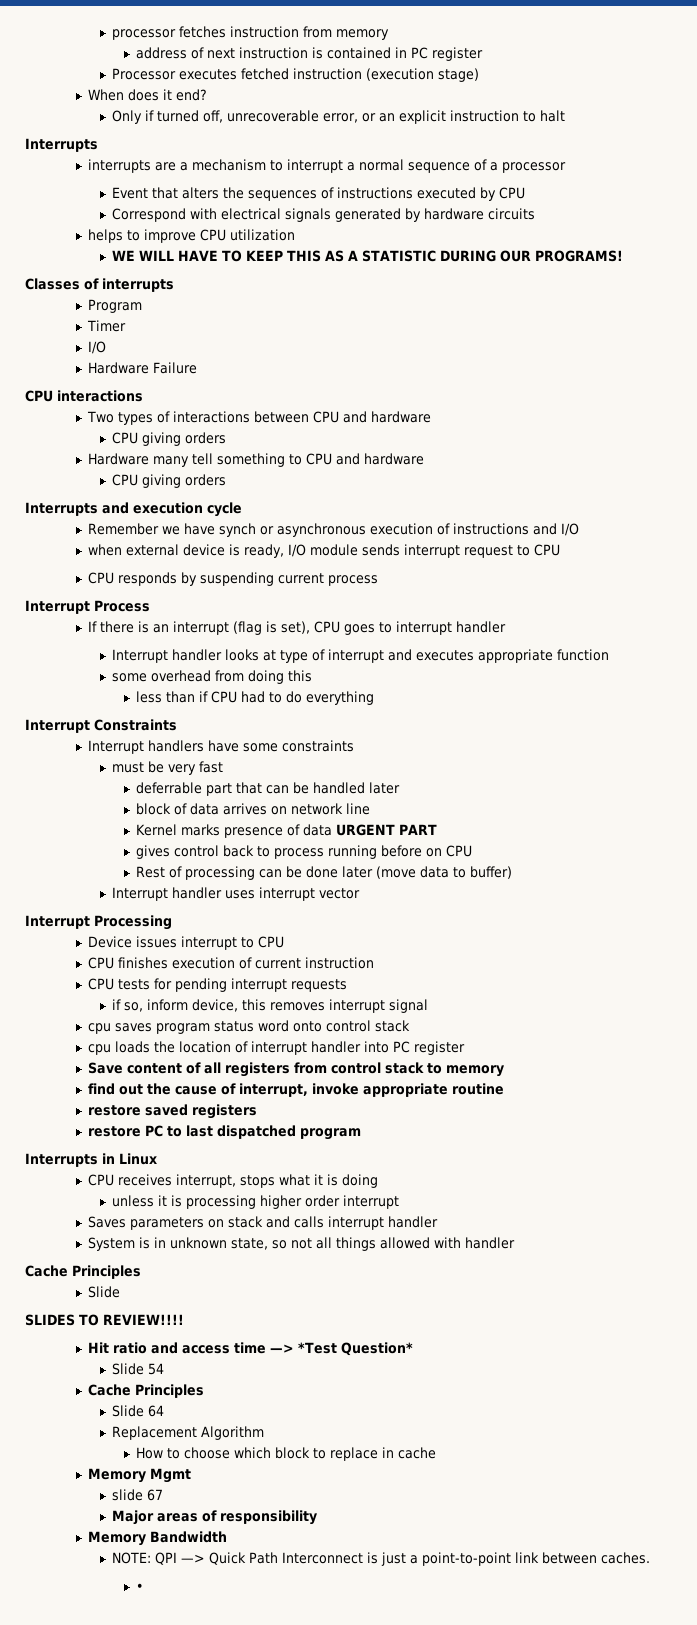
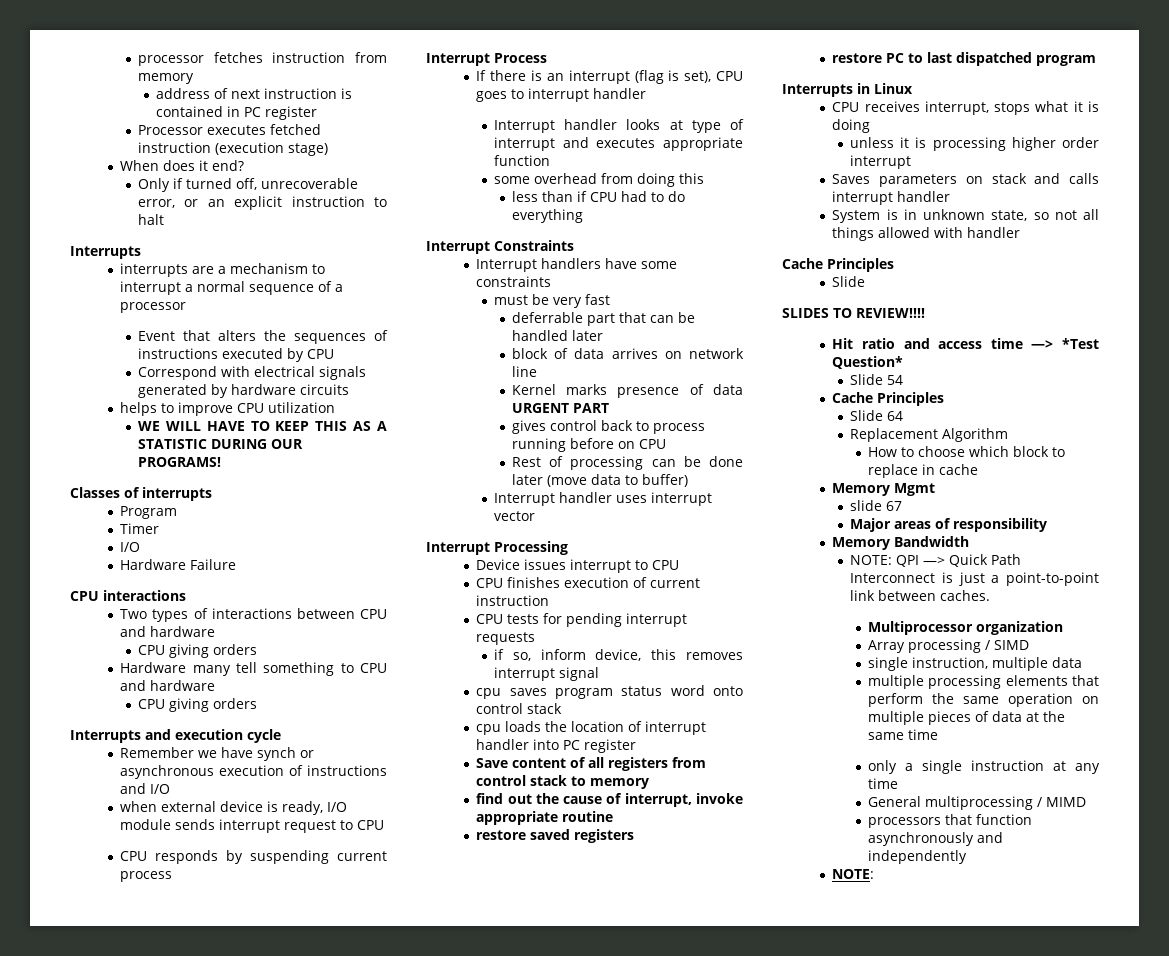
- •
+ Multiprocessor organization
+ Array processing / SIMD
+ single instruction, multiple data
+ multiple processing elements that perform the same operation on multiple pieces of data at the same time
+ only a single instruction at any time
+ General multiprocessing / MIMD
+ processors that function asynchronously and independently
+ NOTE:

